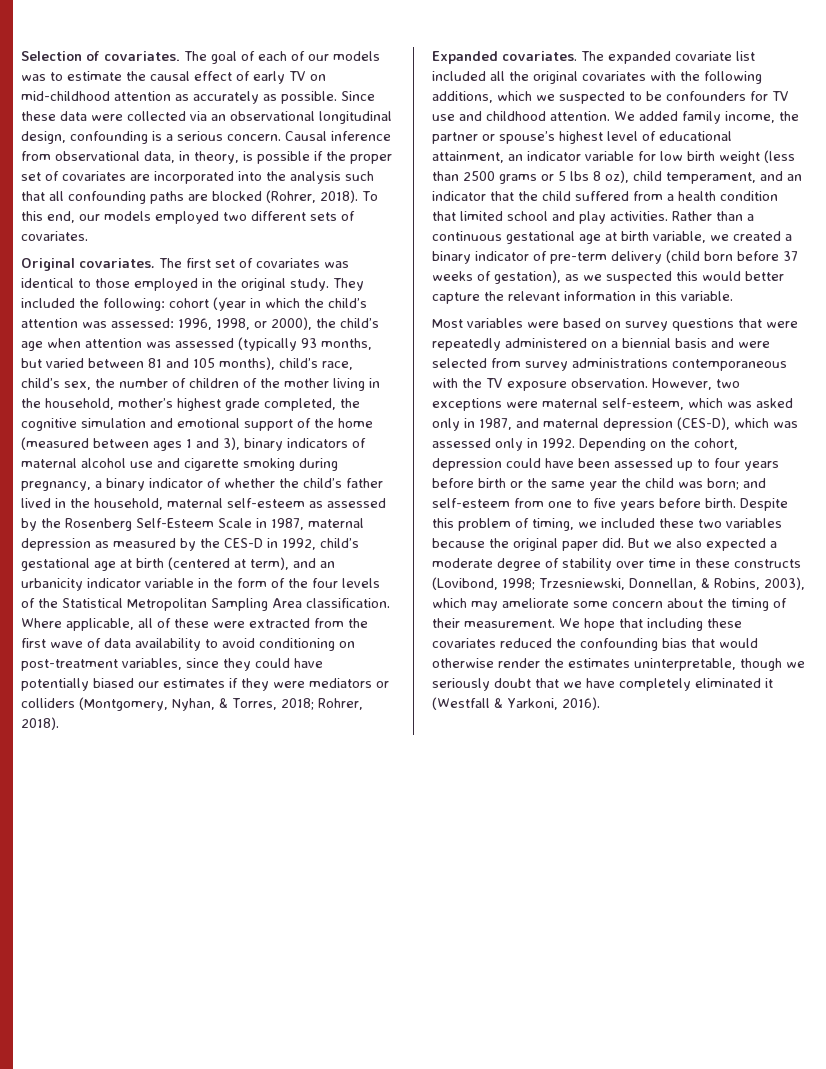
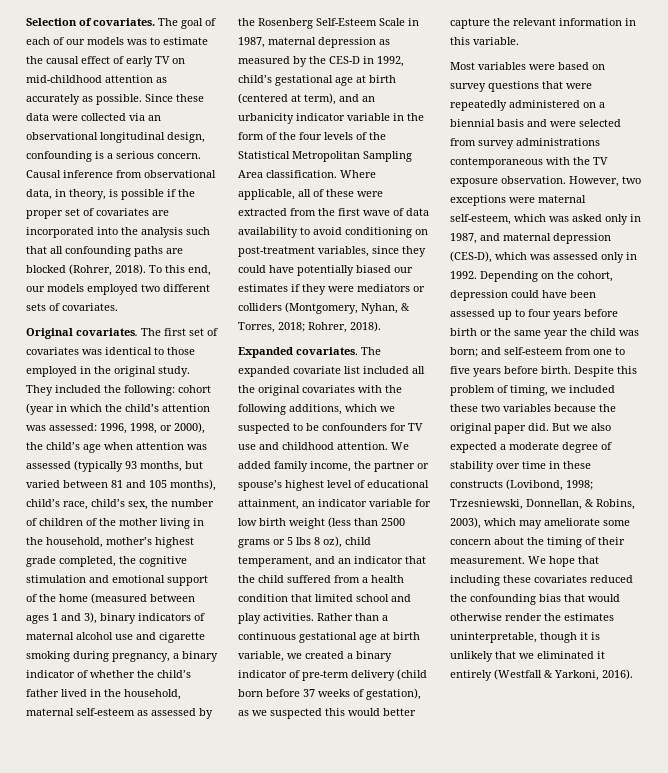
- 1996, 1998, or 2000), the child’s age when attention was assessed (typically 93 months, but varied between 81 and 105 months), child’s race, child’s sex, the number of children of the mother living in the household, mother’s highest grade completed, the cognitive simulation and emotional support of the home (measured between ages 1 and 3), binary indicators of maternal alcohol use and cigarette smoking during pregnancy, a binary indicator of whether the child’s father lived in the household, maternal self-esteem as assessed by the Rosenberg Self-Esteem Scale in 1987, maternal depression as measured by the CES-D in 1992, child’s gestational age at birth (centered at term), and an urbanicity indicator variable in the form of the four levels of the Statistical Metropolitan Sampling Area classification.
+ 1996, 1998, or 2000), the child’s age when attention was assessed (typically 93 months, but varied between 81 and 105 months), child’s race, child’s sex, the number of children of the mother living in the household, mother’s highest grade completed, the cognitive stimulation and emotional support of the home (measured between ages 1 and 3), binary indicators of maternal alcohol use and cigarette smoking during pregnancy, a binary indicator of whether the child’s father lived in the household, maternal self-esteem as assessed by the Rosenberg Self-Esteem Scale in 1987, maternal depression as measured by the CES-D in 1992, child’s gestational age at birth (centered at term), and an urbanicity indicator variable in the form of the four levels of the Statistical Metropolitan Sampling Area classification.
- We hope that including these covariates reduced the confounding bias that would otherwise render the estimates uninterpretable, though we seriously doubt that we have completely eliminated it (Westfall & Yarkoni, 2016).
+ We hope that including these covariates reduced the confounding bias that would otherwise render the estimates uninterpretable, though it is unlikely that we eliminated it entirely (Westfall & Yarkoni, 2016).

